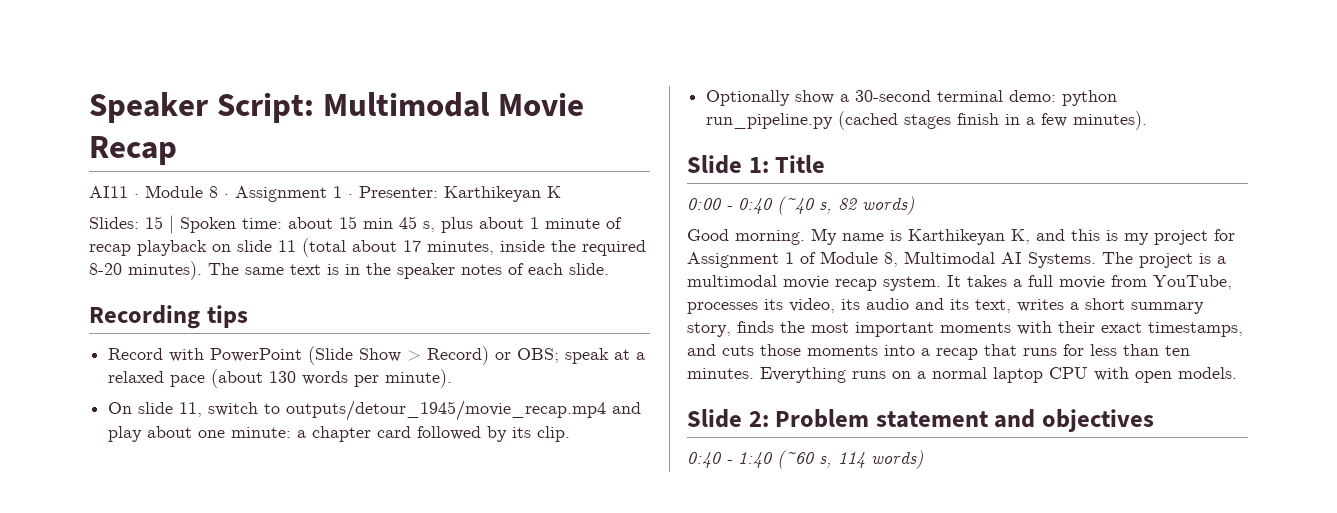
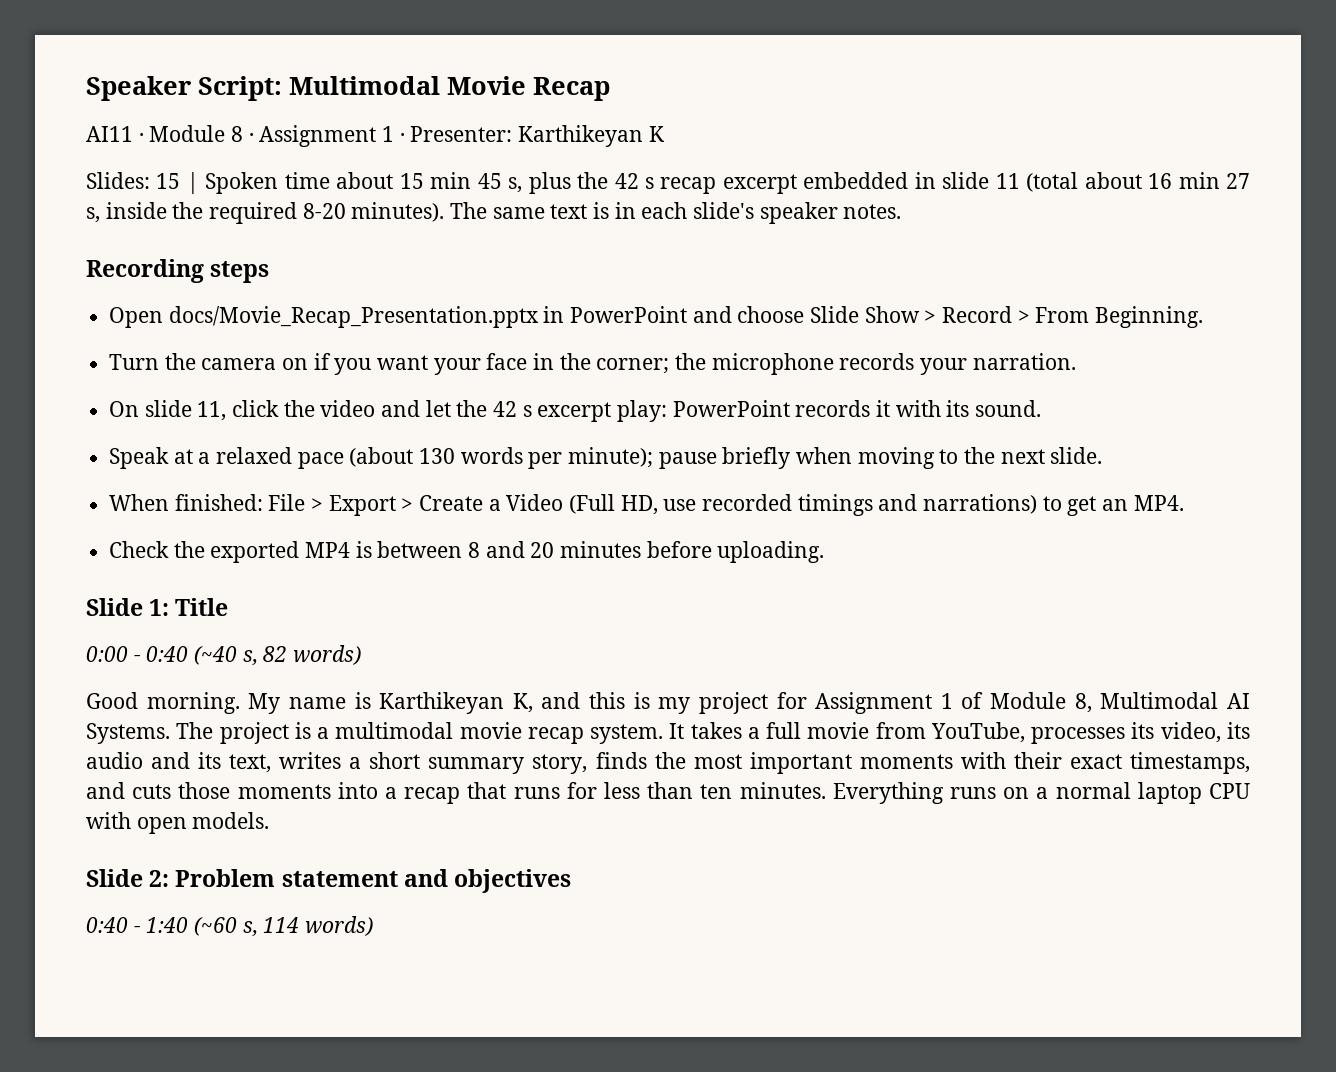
- Slides: 15 | Spoken time: about 15 min 45 s, plus about 1 minute of recap playback on slide 11 (total about 17 minutes, inside the required 8-20 minutes).
+ Slides: 15 | Spoken time about 15 min 45 s, plus the 42 s recap excerpt embedded in slide 11 (total about 16 min 27 s, inside the required 8-20 minutes).
- The same text is in the speaker notes of each slide.
- Recording tips
- Record with PowerPoint (Slide Show > Record) or OBS; speak at a relaxed pace (about 130 words per minute).
- On slide 11, switch to outputs/detour_1945/movie_recap.mp4 and play about one minute: a chapter card followed by its clip.
- Optionally show a 30-second terminal demo: python run_pipeline.py (cached stages finish in a few minutes).
+ The same text is in each slide's speaker notes.
+ Recording steps
+ Open docs/Movie_Recap_Presentation.pptx in PowerPoint and choose Slide Show > Record > From Beginning.
+ Turn the camera on if you want your face in the corner; the microphone records your narration.
+ On slide 11, click the video and let the 42 s excerpt play: PowerPoint records it with its sound.
+ Speak at a relaxed pace (about 130 words per minute); pause briefly when moving to the next slide.
+ When finished: File > Export > Create a Video (Full HD, use recorded timings and narrations) to get an MP4.
+ Check the exported MP4 is between 8 and 20 minutes before uploading.

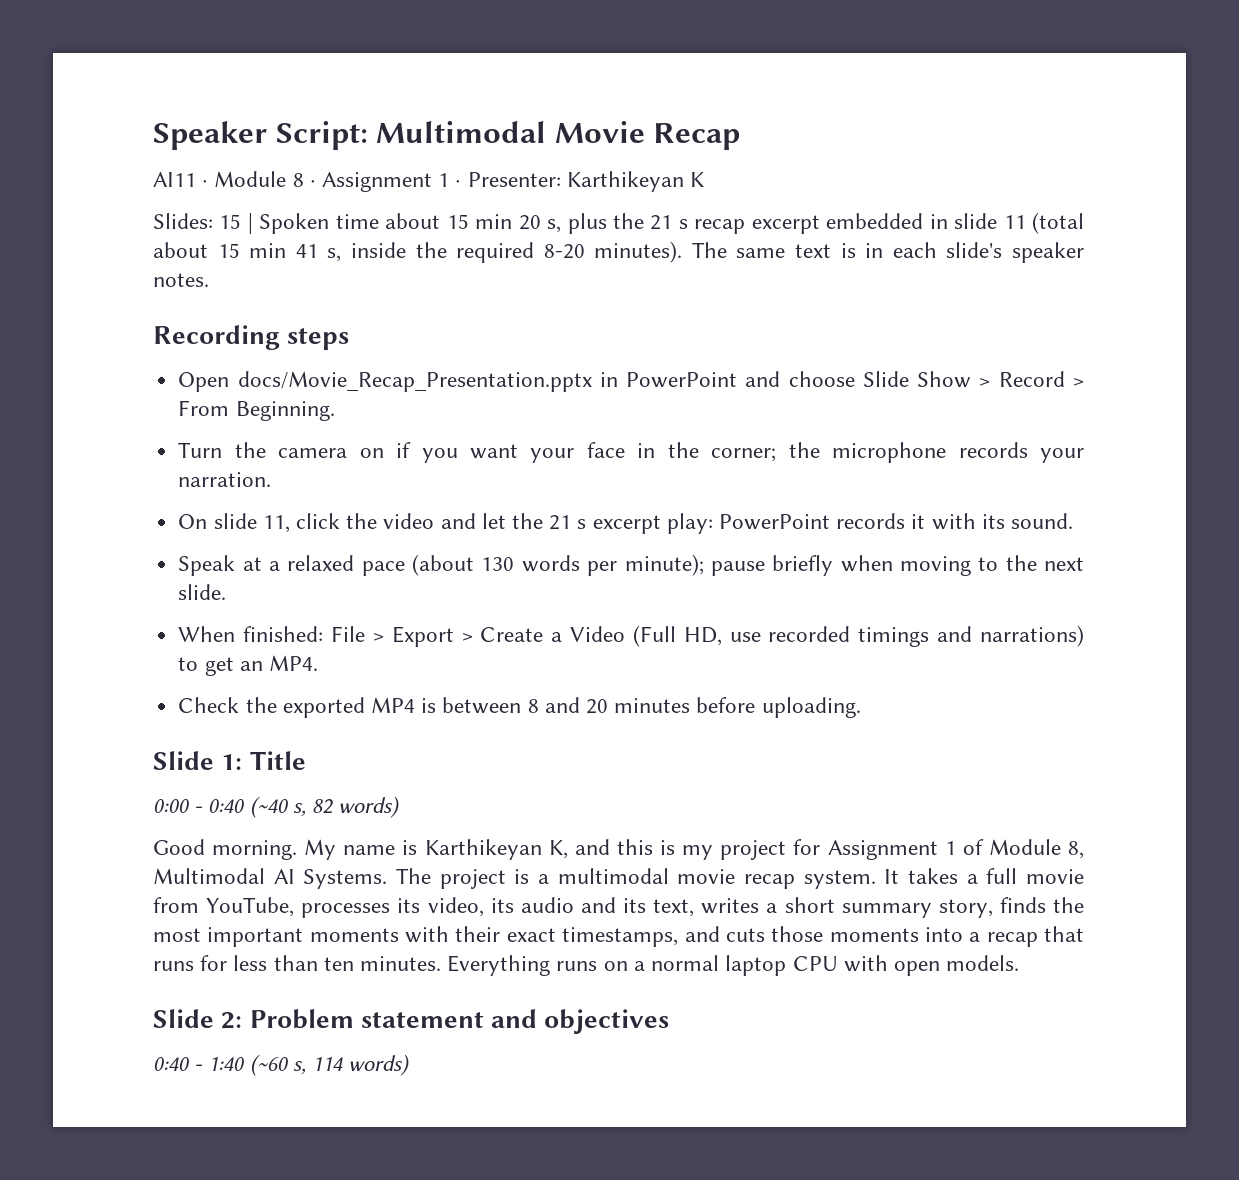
- Slides: 15 | Spoken time about 15 min 45 s, plus the 42 s recap excerpt embedded in slide 11 (total about 16 min 27 s, inside the required 8-20 minutes).
+ Slides: 15 | Spoken time about 15 min 20 s, plus the 21 s recap excerpt embedded in slide 11 (total about 15 min 41 s, inside the required 8-20 minutes).
- On slide 11, click the video and let the 42 s excerpt play: PowerPoint records it with its sound.
+ On slide 11, click the video and let the 21 s excerpt play: PowerPoint records it with its sound.

